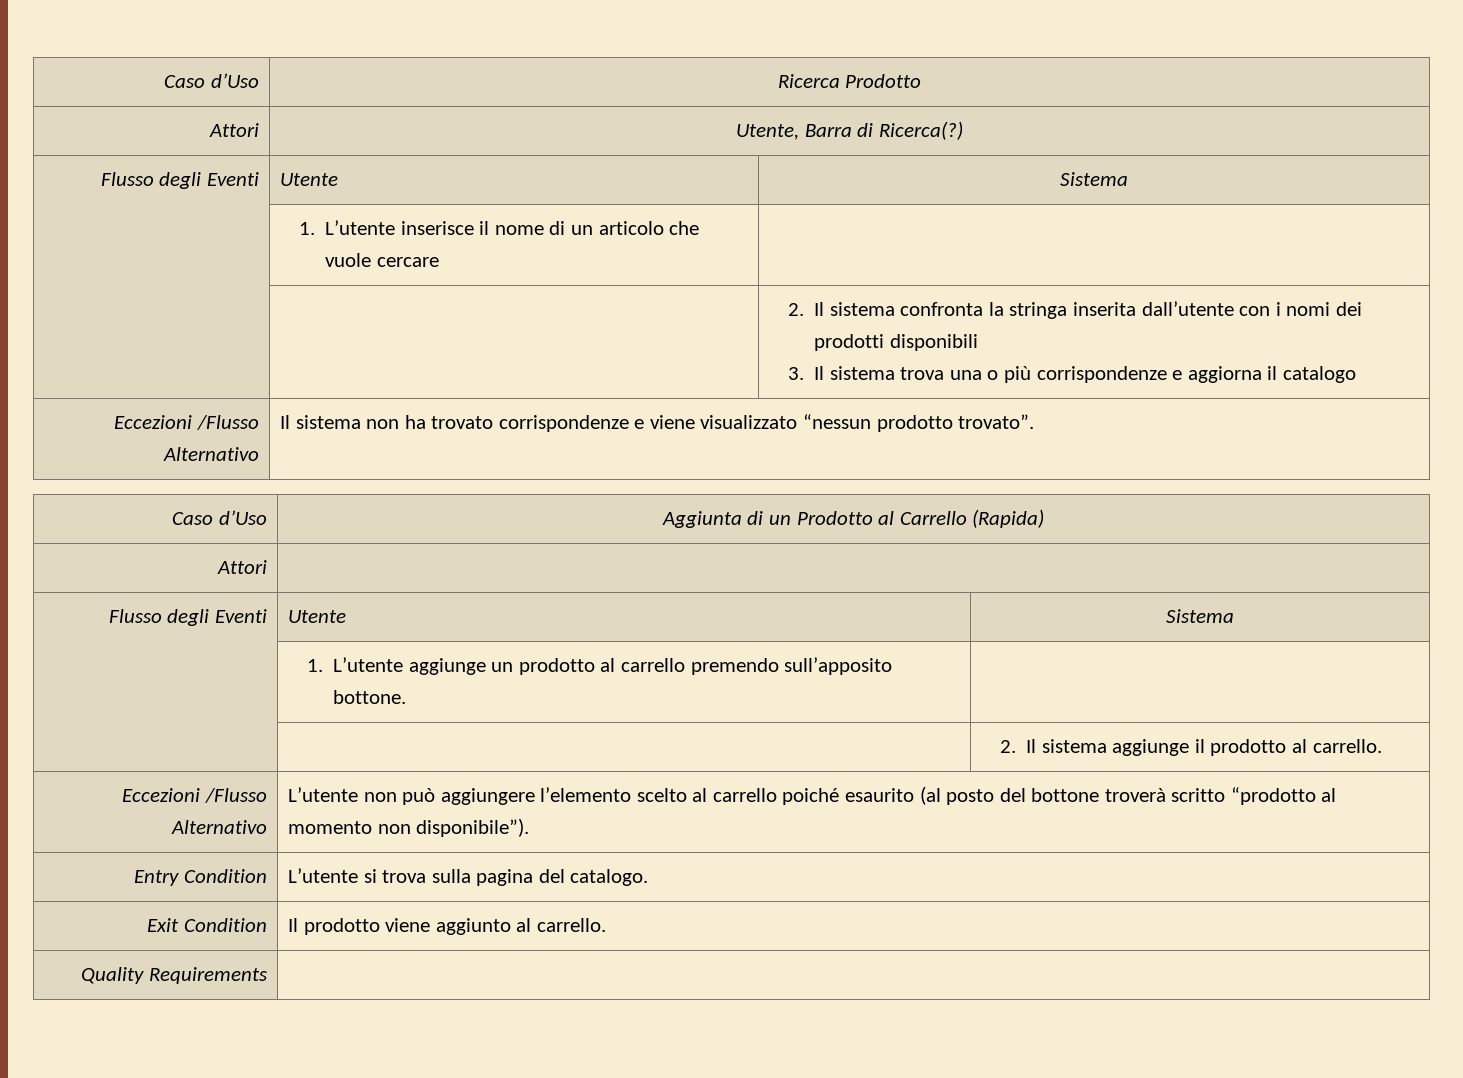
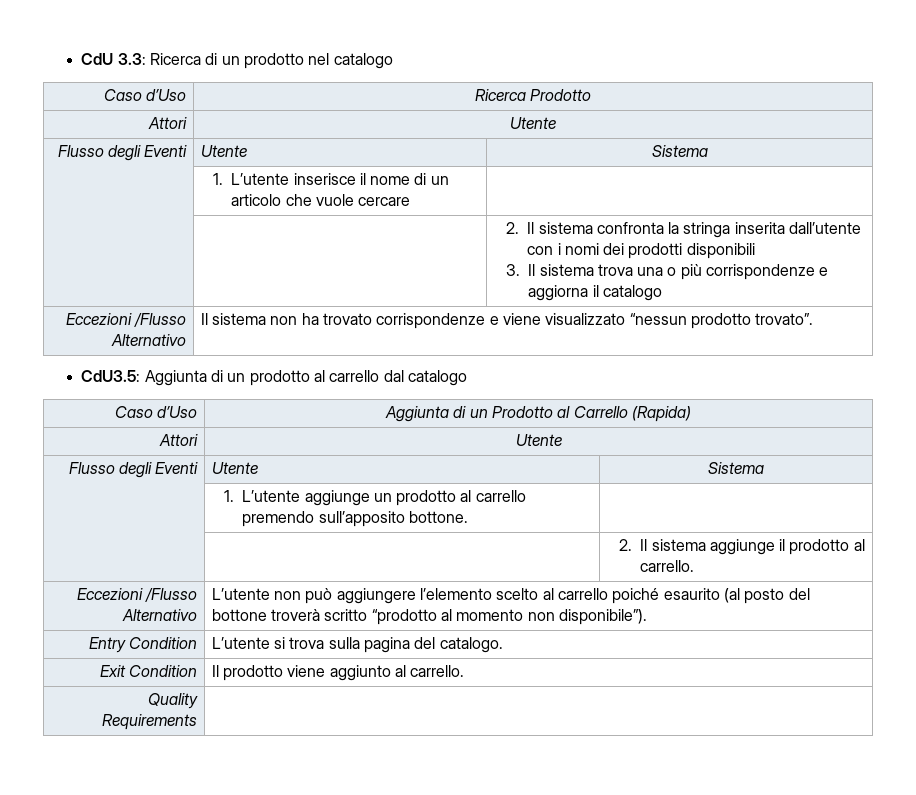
+ CdU 3.3: Ricerca di un prodotto nel catalogo
  Caso d’Uso | Ricerca Prodotto
- Attori | Utente, Barra di Ricerca(?)
+ Attori | Utente
+ CdU3.5: Aggiunta di un prodotto al carrello dal catalogo
  Caso d’Uso | Aggiunta di un Prodotto al Carrello (Rapida)
- Attori |
+ Attori | Utente

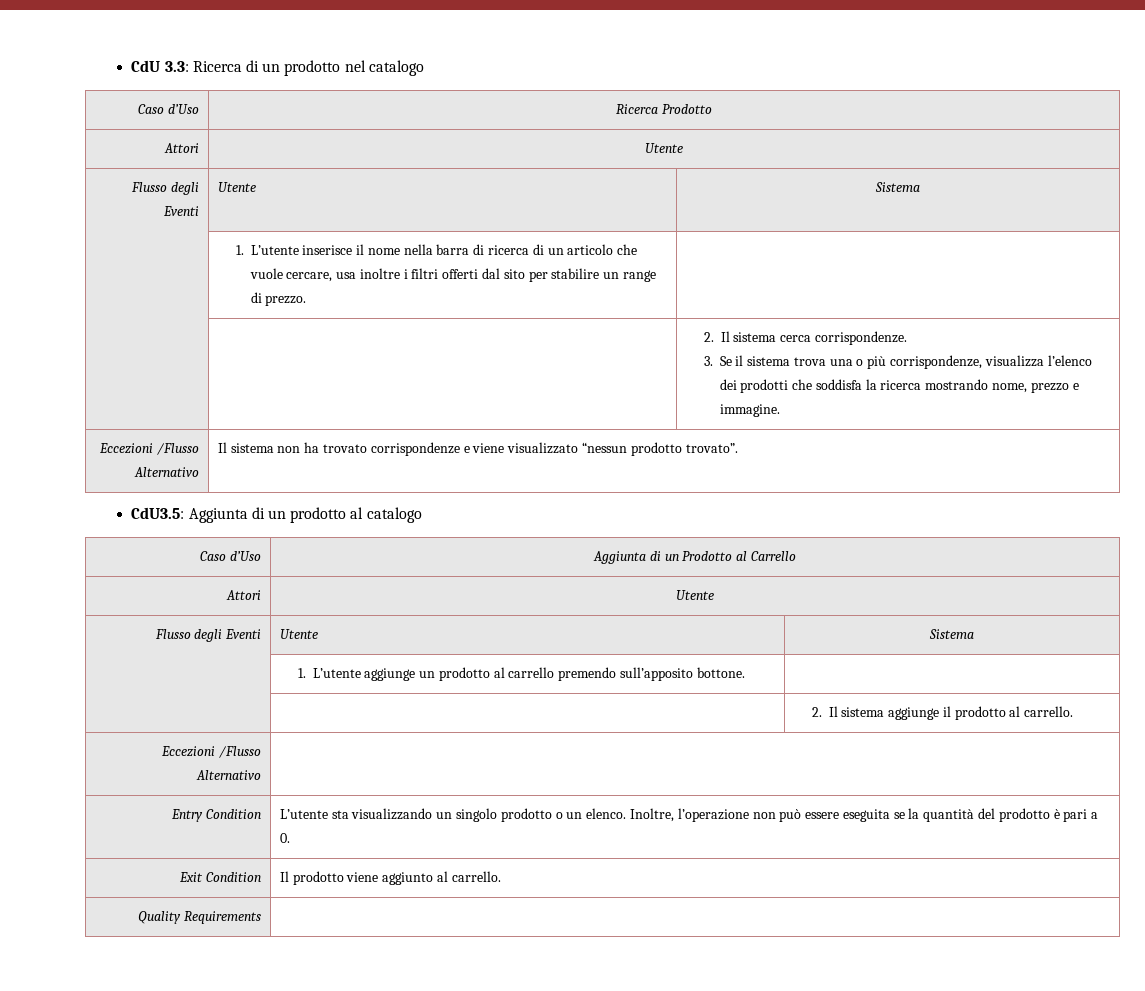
- | 1. L’utente inserisce il nome di un articolo che vuole cercare |
- | | 2. Il sistema confronta la stringa inserita dall’utente con i nomi dei prodotti disponibili
- 3. Il sistema trova una o più corrispondenze e aggiorna il catalogo
+ | 1. L’utente inserisce il nome nella barra di ricerca di un articolo che vuole cercare, usa inoltre i filtri offerti dal sito per stabilire un range di prezzo. |
+ | | 2. Il sistema cerca corrispondenze.
+ 3. Se il sistema trova una o più corrispondenze, visualizza l’elenco dei prodotti che soddisfa la ricerca mostrando nome, prezzo e immagine.
- CdU3.5: Aggiunta di un prodotto al carrello dal catalogo
+ CdU3.5: Aggiunta di un prodotto al catalogo
- Caso d’Uso | Aggiunta di un Prodotto al Carrello (Rapida)
+ Caso d’Uso | Aggiunta di un Prodotto al Carrello
  | | 2. Il sistema aggiunge il prodotto al carrello.
- Eccezioni /Flusso Alternativo | L’utente non può aggiungere l’elemento scelto al carrello poiché esaurito (al posto del bottone troverà scritto “prodotto al momento non disponibile”).
- Entry Condition | L’utente si trova sulla pagina del catalogo.
+ Eccezioni /Flusso Alternativo |
+ Entry Condition | L’utente sta visualizzando un singolo prodotto o un elenco. Inoltre, l’operazione non può essere eseguita se la quantità del prodotto è pari a 0.

